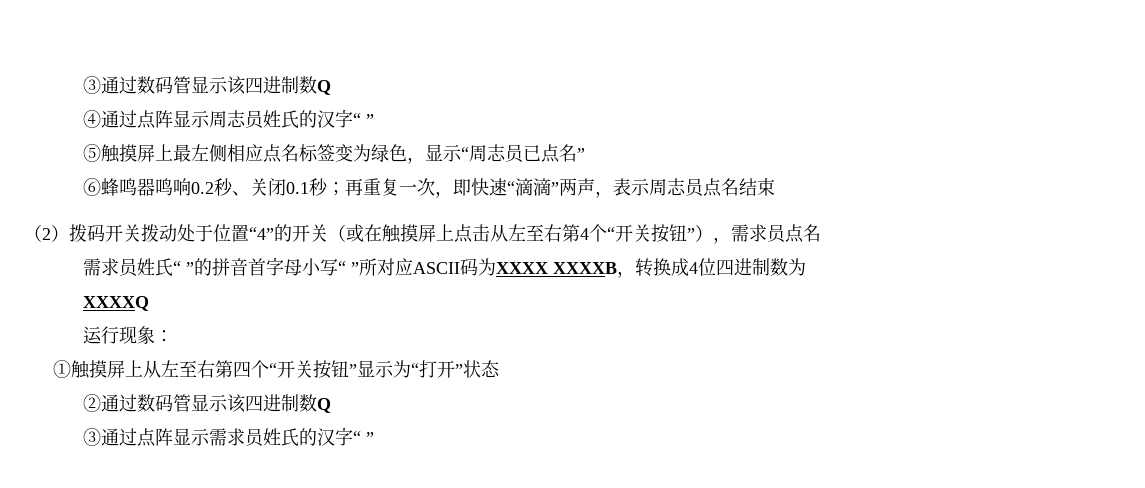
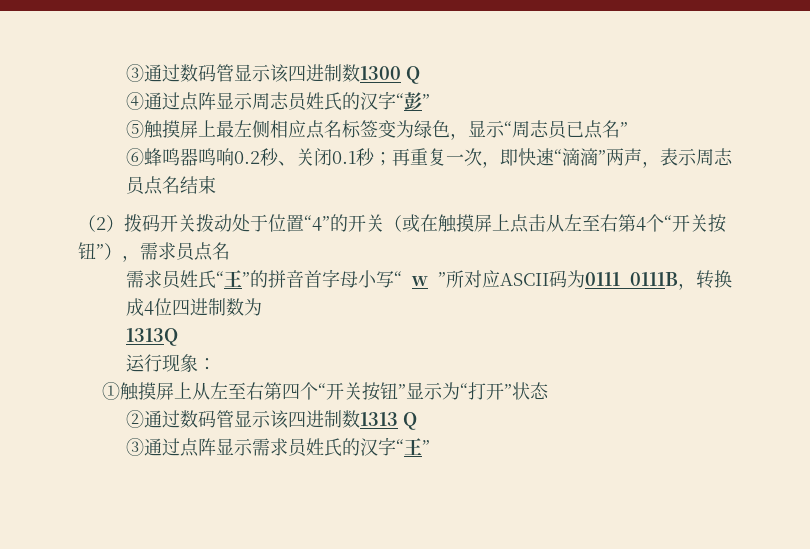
- ③通过数码管显示该四进制数Q
+ ③通过数码管显示该四进制数1300 Q
- ④通过点阵显示周志员姓氏的汉字“ ”
+ ④通过点阵显示周志员姓氏的汉字“彭”
- 需求员姓氏“ ”的拼音首字母小写“ ”所对应ASCII码为XXXX XXXXB，转换成4位四进制数为
+ 需求员姓氏“王”的拼音首字母小写“ w ”所对应ASCII码为0111 0111B，转换成4位四进制数为
- XXXXQ
+ 1313Q
- ②通过数码管显示该四进制数Q
+ ②通过数码管显示该四进制数1313 Q
- ③通过点阵显示需求员姓氏的汉字“ ”
+ ③通过点阵显示需求员姓氏的汉字“王”

